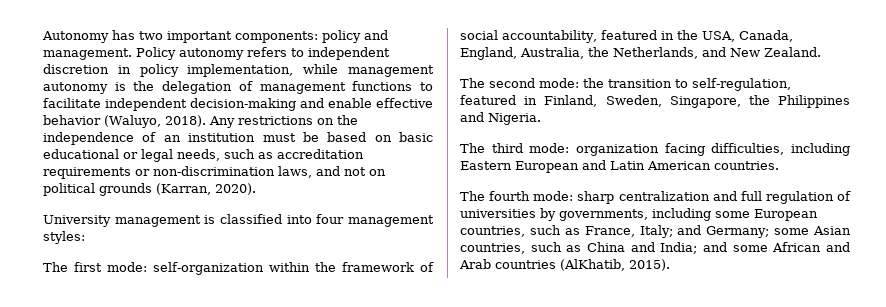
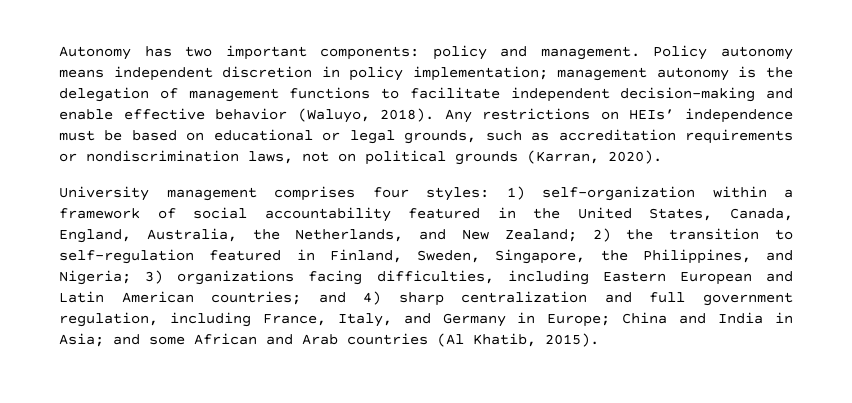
- Policy autonomy refers to independent discretion in policy implementation, while management autonomy is the delegation of management functions to facilitate independent decision-making and enable effective behavior (Waluyo, 2018).
+ Policy autonomy means independent discretion in policy implementation; management autonomy is the delegation of management functions to facilitate independent decision-making and enable effective behavior (Waluyo, 2018).
- Any restrictions on the independence of an institution must be based on basic educational or legal needs, such as accreditation requirements or non-discrimination laws, and not on political grounds (Karran, 2020).
+ Any restrictions on HEIs’ independence must be based on educational or legal grounds, such as accreditation requirements or nondiscrimination laws, not on political grounds (Karran, 2020).
- University management is classified into four management styles:
- The first mode: self-organization within the framework of social accountability, featured in the USA, Canada, England, Australia, the Netherlands, and New Zealand.
- The second mode: the transition to self-regulation, featured in Finland, Sweden, Singapore, the Philippines and Nigeria.
- The third mode: organization facing difficulties, including Eastern European and Latin American countries.
- The fourth mode: sharp centralization and full regulation of universities by governments, including some European countries, such as France, Italy; and Germany; some Asian countries, such as China and India; and some African and Arab countries (AlKhatib, 2015).
+ University management comprises four styles: 1) self-organization within a framework of social accountability featured in the United States, Canada, England, Australia, the Netherlands, and New Zealand; 2) the transition to self-regulation featured in Finland, Sweden, Singapore, the Philippines, and Nigeria; 3) organizations facing difficulties, including Eastern European and Latin American countries; and 4) sharp centralization and full government regulation, including France, Italy, and Germany in Europe; China and India in Asia; and some African and Arab countries (Al Khatib, 2015).

